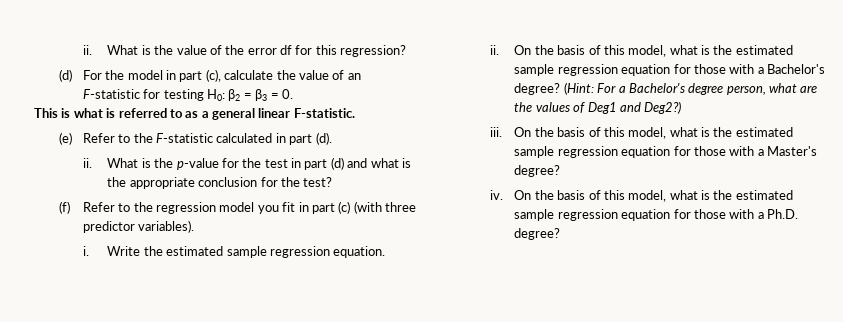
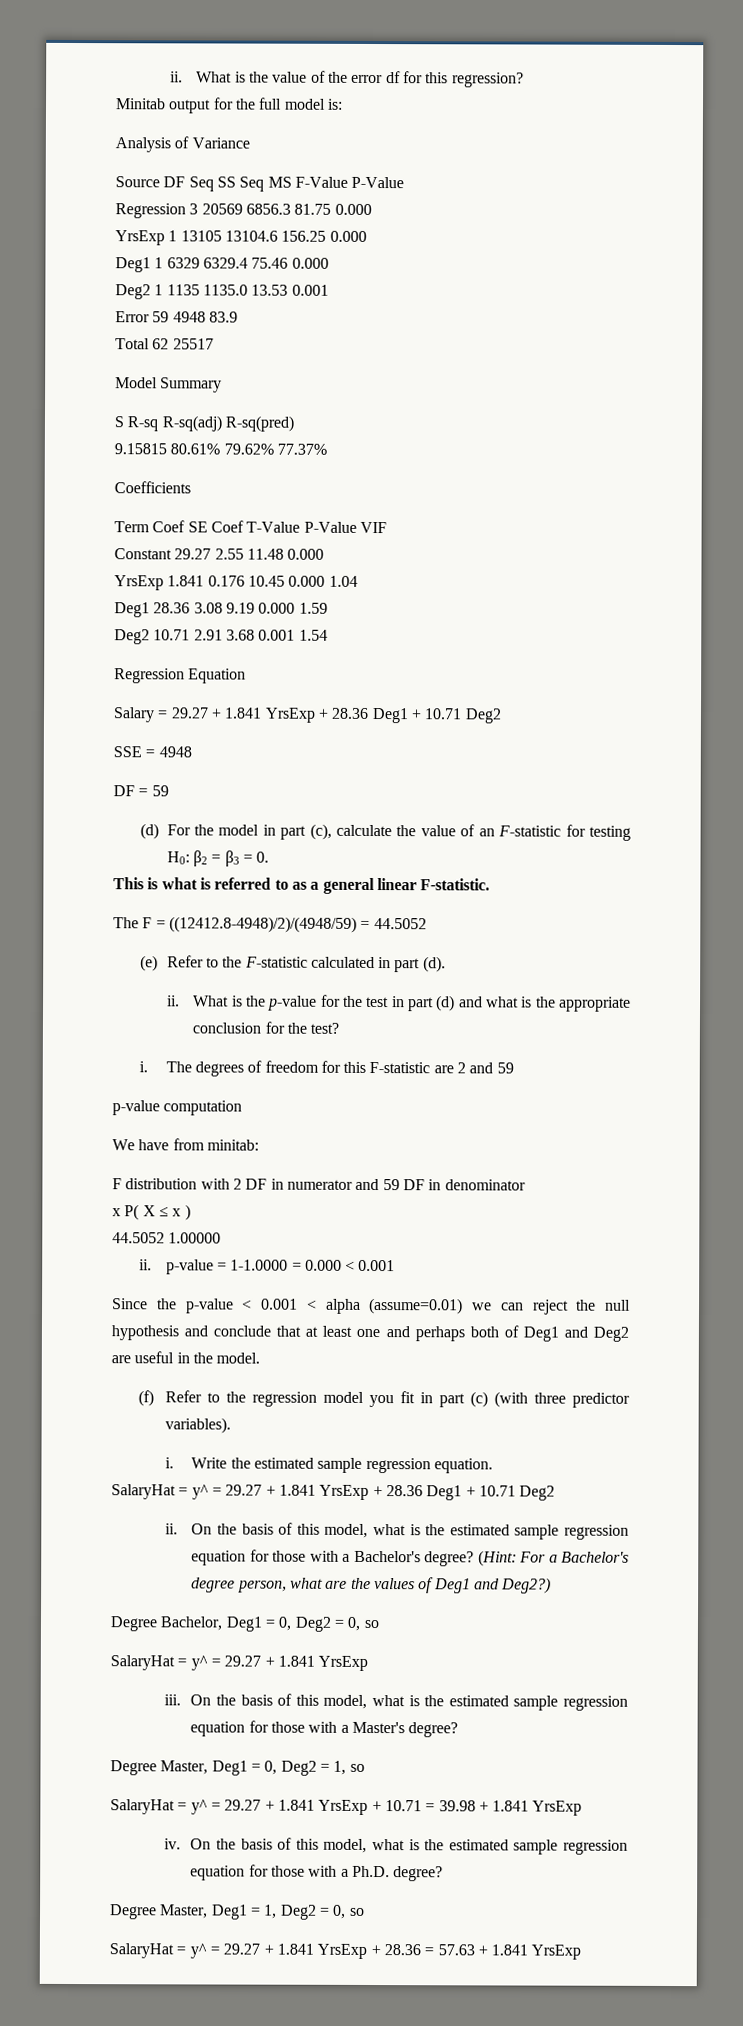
+ Minitab output for the full model is:
+ Analysis of Variance
+ Source DF Seq SS Seq MS F-Value P-Value
+ Regression 3 20569 6856.3 81.75 0.000
+ YrsExp 1 13105 13104.6 156.25 0.000
+ Deg1 1 6329 6329.4 75.46 0.000
+ Deg2 1 1135 1135.0 13.53 0.001
+ Error 59 4948 83.9
+ Total 62 25517
+ Model Summary
+ S R-sq R-sq(adj) R-sq(pred)
+ 9.15815 80.61% 79.62% 77.37%
+ Coefficients
+ Term Coef SE Coef T-Value P-Value VIF
+ Constant 29.27 2.55 11.48 0.000
+ YrsExp 1.841 0.176 10.45 0.000 1.04
+ Deg1 28.36 3.08 9.19 0.000 1.59
+ Deg2 10.71 2.91 3.68 0.001 1.54
+ Regression Equation
+ Salary = 29.27 + 1.841 YrsExp + 28.36 Deg1 + 10.71 Deg2
+ SSE = 4948
+ DF = 59
+ The F = ((12412.8-4948)/2)/(4948/59) = 44.5052
+ i. The degrees of freedom for this F-statistic are 2 and 59
+ p-value computation
+ We have from minitab:
+ F distribution with 2 DF in numerator and 59 DF in denominator
+ x P( X ≤ x )
+ 44.5052 1.00000
+ ii. p-value = 1-1.0000 = 0.000 < 0.001
+ Since the p-value < 0.001 < alpha (assume=0.01) we can reject the null hypothesis and conclude that at least one and perhaps both of Deg1 and Deg2 are useful in the model.
+ SalaryHat = y^ = 29.27 + 1.841 YrsExp + 28.36 Deg1 + 10.71 Deg2
+ Degree Bachelor, Deg1 = 0, Deg2 = 0, so
+ SalaryHat = y^ = 29.27 + 1.841 YrsExp
+ Degree Master, Deg1 = 0, Deg2 = 1, so
+ SalaryHat = y^ = 29.27 + 1.841 YrsExp + 10.71 = 39.98 + 1.841 YrsExp
+ Degree Master, Deg1 = 1, Deg2 = 0, so
+ SalaryHat = y^ = 29.27 + 1.841 YrsExp + 28.36 = 57.63 + 1.841 YrsExp

